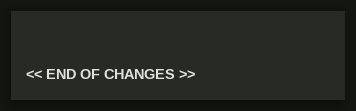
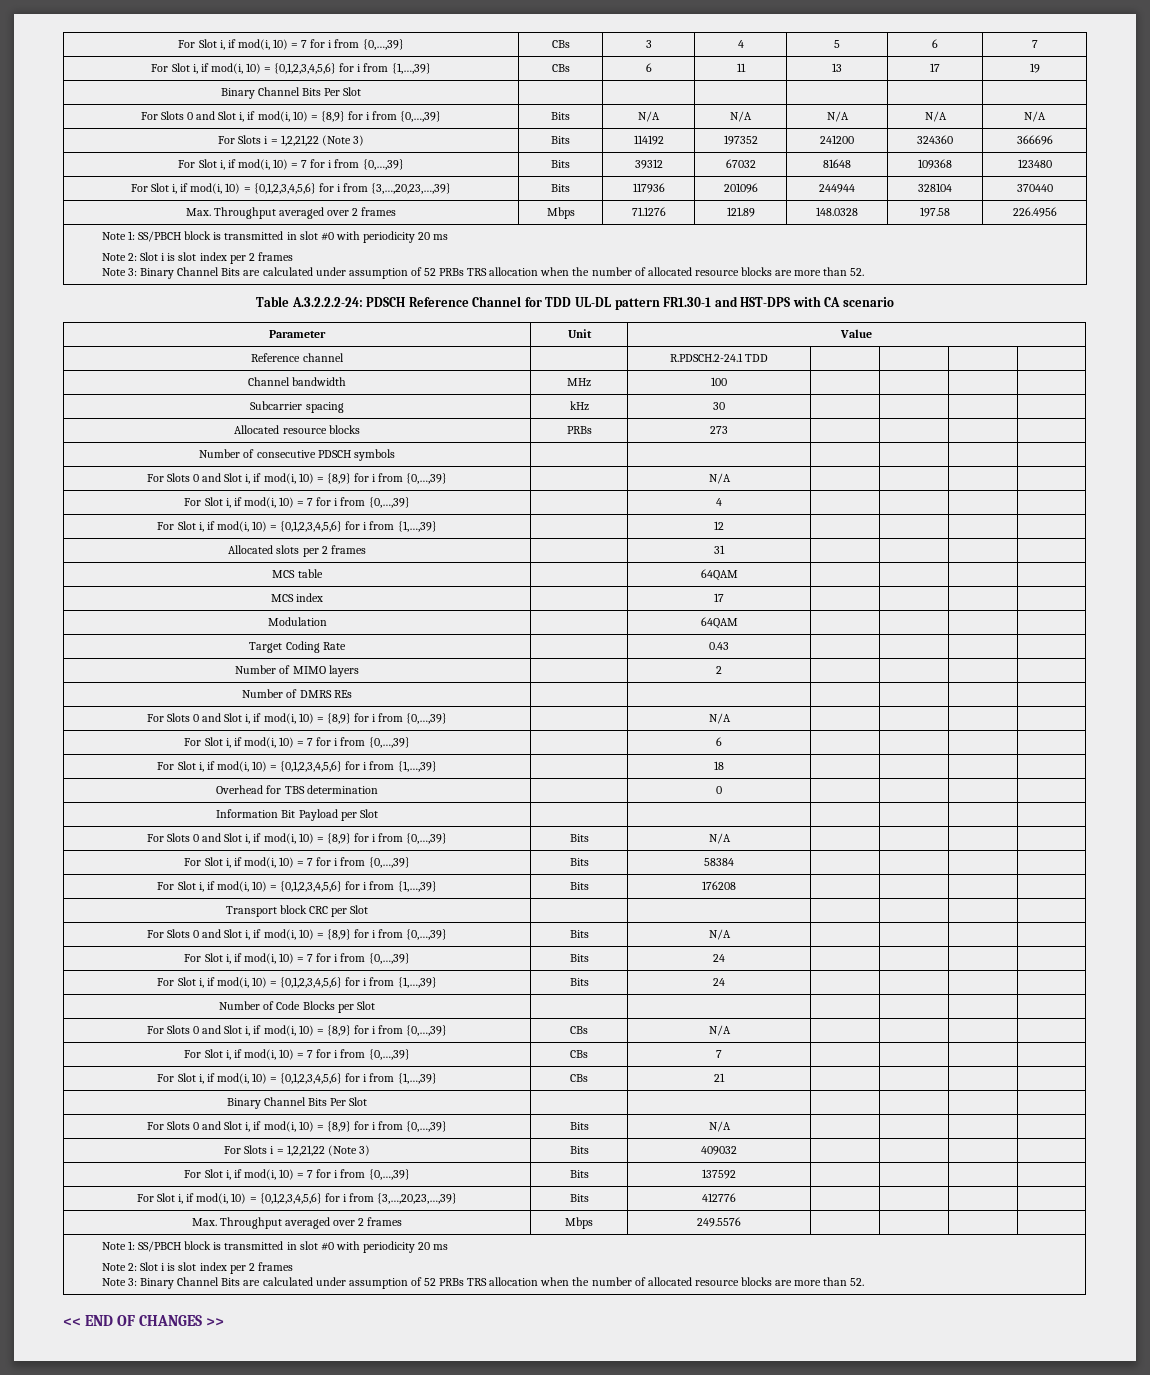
+ For Slot i, if mod(i, 10) = 7 for i from {0,…,39} | CBs | 3 | 4 | 5 | 6 | 7
+ For Slot i, if mod(i, 10) = {0,1,2,3,4,5,6} for i from {1,…,39} | CBs | 6 | 11 | 13 | 17 | 19
+ Binary Channel Bits Per Slot | | | | | |
+ For Slots 0 and Slot i, if mod(i, 10) = {8,9} for i from {0,…,39} | Bits | N/A | N/A | N/A | N/A | N/A
+ For Slots i = 1,2,21,22 (Note 3) | Bits | 114192 | 197352 | 241200 | 324360 | 366696
+ For Slot i, if mod(i, 10) = 7 for i from {0,…,39} | Bits | 39312 | 67032 | 81648 | 109368 | 123480
+ For Slot i, if mod(i, 10) = {0,1,2,3,4,5,6} for i from {3,…,20,23,…,39} | Bits | 117936 | 201096 | 244944 | 328104 | 370440
+ Max. Throughput averaged over 2 frames | Mbps | 71.1276 | 121.89 | 148.0328 | 197.58 | 226.4956
+ Note 1: SS/PBCH block is transmitted in slot #0 with periodicity 20 ms
+ Note 2: Slot i is slot index per 2 frames
+ Note 3: Binary Channel Bits are calculated under assumption of 52 PRBs TRS allocation when the number of allocated resource blocks are more than 52.
+ Table A.3.2.2.2-24: PDSCH Reference Channel for TDD UL-DL pattern FR1.30-1 and HST-DPS with CA scenario
+ Parameter | Unit | Value
+ Reference channel | | R.PDSCH.2-24.1 TDD | | | |
+ Channel bandwidth | MHz | 100 | | | |
+ Subcarrier spacing | kHz | 30 | | | |
+ Allocated resource blocks | PRBs | 273 | | | |
+ Number of consecutive PDSCH symbols | | | | | |
+ For Slots 0 and Slot i, if mod(i, 10) = {8,9} for i from {0,…,39} | | N/A | | | |
+ For Slot i, if mod(i, 10) = 7 for i from {0,…,39} | | 4 | | | |
+ For Slot i, if mod(i, 10) = {0,1,2,3,4,5,6} for i from {1,…,39} | | 12 | | | |
+ Allocated slots per 2 frames | | 31 | | | |
+ MCS table | | 64QAM | | | |
+ MCS index | | 17 | | | |
+ Modulation | | 64QAM | | | |
+ Target Coding Rate | | 0.43 | | | |
+ Number of MIMO layers | | 2 | | | |
+ Number of DMRS REs | | | | | |
+ For Slots 0 and Slot i, if mod(i, 10) = {8,9} for i from {0,…,39} | | N/A | | | |
+ For Slot i, if mod(i, 10) = 7 for i from {0,…,39} | | 6 | | | |
+ For Slot i, if mod(i, 10) = {0,1,2,3,4,5,6} for i from {1,…,39} | | 18 | | | |
+ Overhead for TBS determination | | 0 | | | |
+ Information Bit Payload per Slot | | | | | |
+ For Slots 0 and Slot i, if mod(i, 10) = {8,9} for i from {0,…,39} | Bits | N/A | | | |
+ For Slot i, if mod(i, 10) = 7 for i from {0,…,39} | Bits | 58384 | | | |
+ For Slot i, if mod(i, 10) = {0,1,2,3,4,5,6} for i from {1,…,39} | Bits | 176208 | | | |
+ Transport block CRC per Slot | | | | | |
+ For Slots 0 and Slot i, if mod(i, 10) = {8,9} for i from {0,…,39} | Bits | N/A | | | |
+ For Slot i, if mod(i, 10) = 7 for i from {0,…,39} | Bits | 24 | | | |
+ For Slot i, if mod(i, 10) = {0,1,2,3,4,5,6} for i from {1,…,39} | Bits | 24 | | | |
+ Number of Code Blocks per Slot | | | | | |
+ For Slots 0 and Slot i, if mod(i, 10) = {8,9} for i from {0,…,39} | CBs | N/A | | | |
+ For Slot i, if mod(i, 10) = 7 for i from {0,…,39} | CBs | 7 | | | |
+ For Slot i, if mod(i, 10) = {0,1,2,3,4,5,6} for i from {1,…,39} | CBs | 21 | | | |
+ Binary Channel Bits Per Slot | | | | | |
+ For Slots 0 and Slot i, if mod(i, 10) = {8,9} for i from {0,…,39} | Bits | N/A | | | |
+ For Slots i = 1,2,21,22 (Note 3) | Bits | 409032 | | | |
+ For Slot i, if mod(i, 10) = 7 for i from {0,…,39} | Bits | 137592 | | | |
+ For Slot i, if mod(i, 10) = {0,1,2,3,4,5,6} for i from {3,…,20,23,…,39} | Bits | 412776 | | | |
+ Max. Throughput averaged over 2 frames | Mbps | 249.5576 | | | |
+ Note 1: SS/PBCH block is transmitted in slot #0 with periodicity 20 ms
+ Note 2: Slot i is slot index per 2 frames
+ Note 3: Binary Channel Bits are calculated under assumption of 52 PRBs TRS allocation when the number of allocated resource blocks are more than 52.

